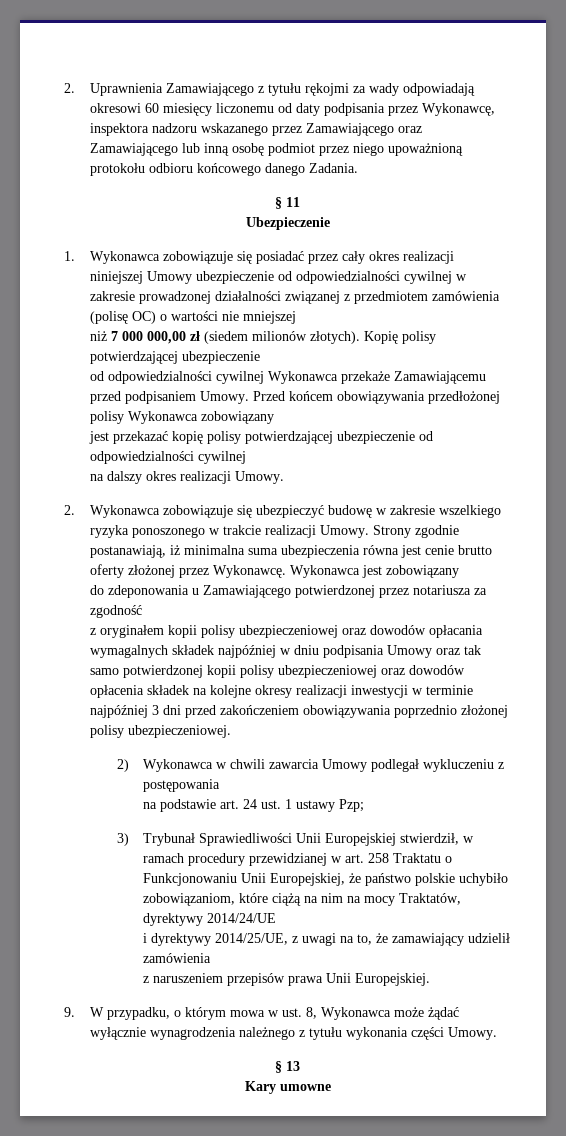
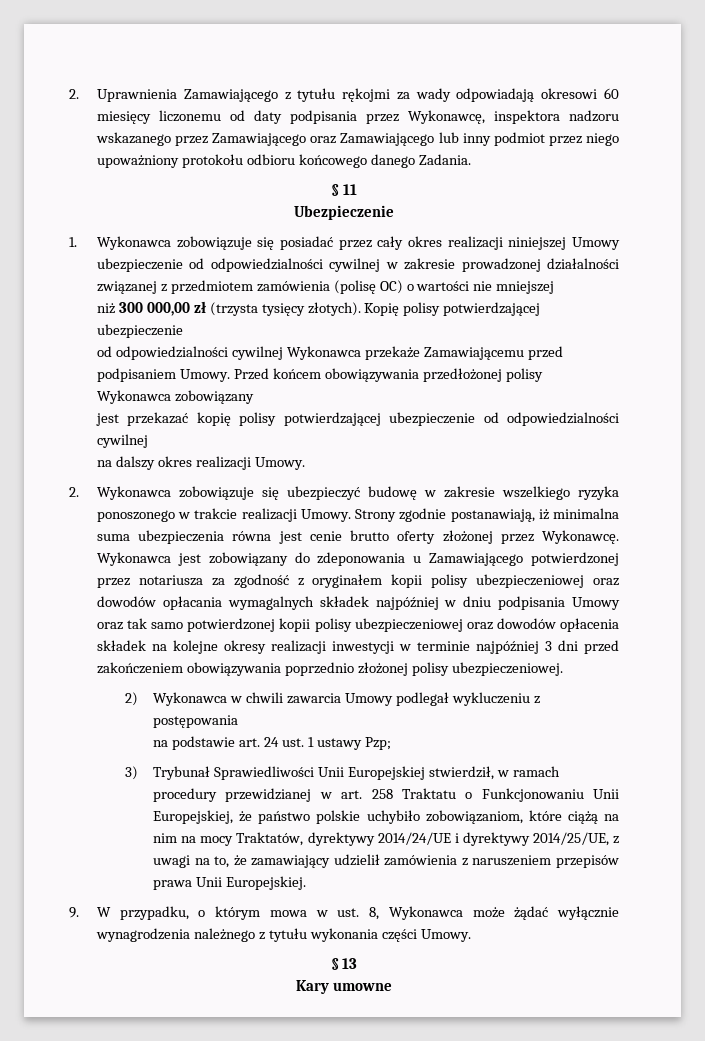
- 2. Uprawnienia Zamawiającego z tytułu rękojmi za wady odpowiadają okresowi 60 miesięcy liczonemu od daty podpisania przez Wykonawcę, inspektora nadzoru wskazanego przez Zamawiającego oraz Zamawiającego lub inną osobę podmiot przez niego upoważnioną protokołu odbioru końcowego danego Zadania.
+ 2. Uprawnienia Zamawiającego z tytułu rękojmi za wady odpowiadają okresowi 60 miesięcy liczonemu od daty podpisania przez Wykonawcę, inspektora nadzoru wskazanego przez Zamawiającego oraz Zamawiającego lub inny podmiot przez niego upoważniony protokołu odbioru końcowego danego Zadania.
- niż 7 000 000,00 zł (siedem milionów złotych).
+ niż 300 000,00 zł (trzysta tysięcy złotych).
- Wykonawca jest zobowiązany
- do zdeponowania u Zamawiającego potwierdzonej przez notariusza za zgodność
- z oryginałem kopii polisy ubezpieczeniowej oraz dowodów opłacania wymagalnych składek najpóźniej w dniu podpisania Umowy oraz tak samo potwierdzonej kopii polisy ubezpieczeniowej oraz dowodów opłacenia składek na kolejne okresy realizacji inwestycji w terminie najpóźniej 3 dni przed zakończeniem obowiązywania poprzednio złożonej polisy ubezpieczeniowej.
+ Wykonawca jest zobowiązany do zdeponowania u Zamawiającego potwierdzonej przez notariusza za zgodność z oryginałem kopii polisy ubezpieczeniowej oraz dowodów opłacania wymagalnych składek najpóźniej w dniu podpisania Umowy oraz tak samo potwierdzonej kopii polisy ubezpieczeniowej oraz dowodów opłacenia składek na kolejne okresy realizacji inwestycji w terminie najpóźniej 3 dni przed zakończeniem obowiązywania poprzednio złożonej polisy ubezpieczeniowej.
- 3) Trybunał Sprawiedliwości Unii Europejskiej stwierdził, w ramach procedury przewidzianej w art. 258 Traktatu o Funkcjonowaniu Unii Europejskiej, że państwo polskie uchybiło zobowiązaniom, które ciążą na nim na mocy Traktatów, dyrektywy 2014/24/UE
- i dyrektywy 2014/25/UE, z uwagi na to, że zamawiający udzielił zamówienia
- z naruszeniem przepisów prawa Unii Europejskiej.
+ 3) Trybunał Sprawiedliwości Unii Europejskiej stwierdził, w ramach procedury przewidzianej w art. 258 Traktatu o Funkcjonowaniu Unii Europejskiej, że państwo polskie uchybiło zobowiązaniom, które ciążą na nim na mocy Traktatów, dyrektywy 2014/24/UE i dyrektywy 2014/25/UE, z uwagi na to, że zamawiający udzielił zamówienia z naruszeniem przepisów prawa Unii Europejskiej.

